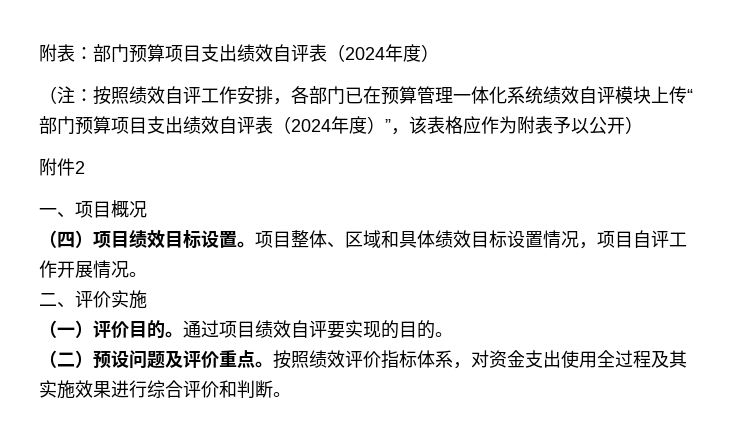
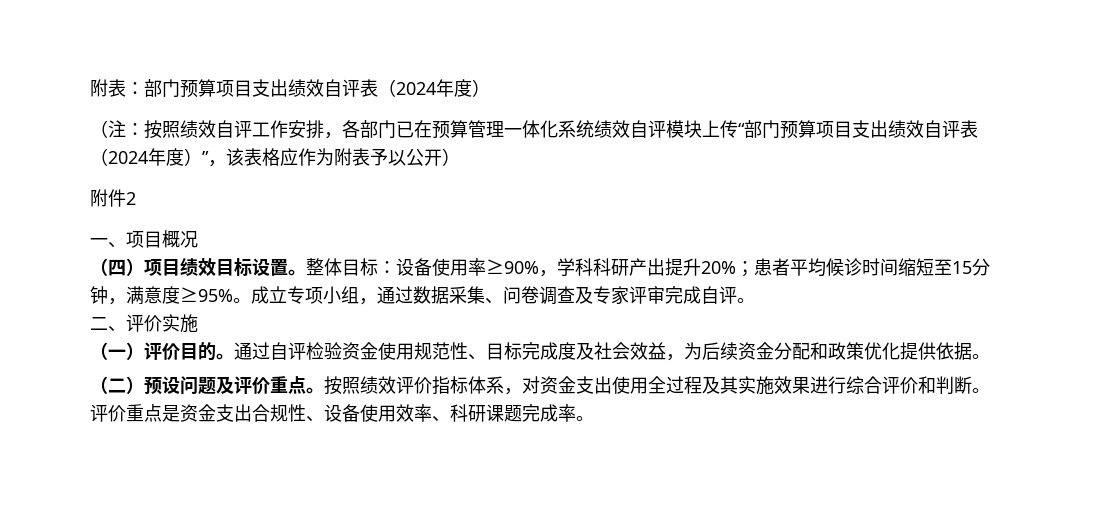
- 项目整体、区域和具体绩效目标设置情况，项目自评工作开展情况。
+ 整体目标：设备使用率≥90%，学科科研产出提升20%；患者平均候诊时间缩短至15分钟，满意度≥95%。成立专项小组，通过数据采集、问卷调查及专家评审完成自评。
- 通过项目绩效自评要实现的目的。
+ 通过自评检验资金使用规范性、目标完成度及社会效益，为后续资金分配和政策优化提供依据。
+ 评价重点是资金支出合规性、设备使用效率、科研课题完成率。

